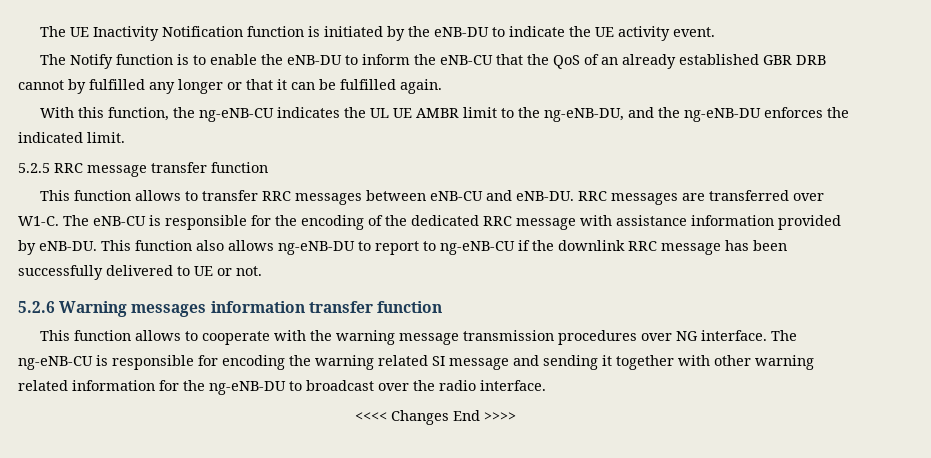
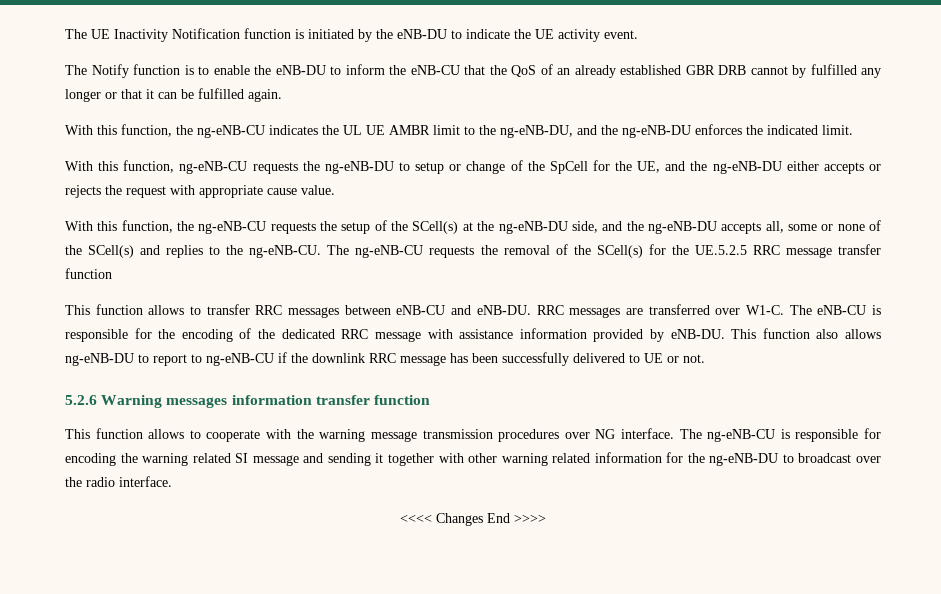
- 5.2.5 RRC message transfer function
+ With this function, ng-eNB-CU requests the ng-eNB-DU to setup or change of the SpCell for the UE, and the ng-eNB-DU either accepts or rejects the request with appropriate cause value.
+ With this function, the ng-eNB-CU requests the setup of the SCell(s) at the ng-eNB-DU side, and the ng-eNB-DU accepts all, some or none of the SCell(s) and replies to the ng-eNB-CU. The ng-eNB-CU requests the removal of the SCell(s) for the UE.5.2.5 RRC message transfer function

